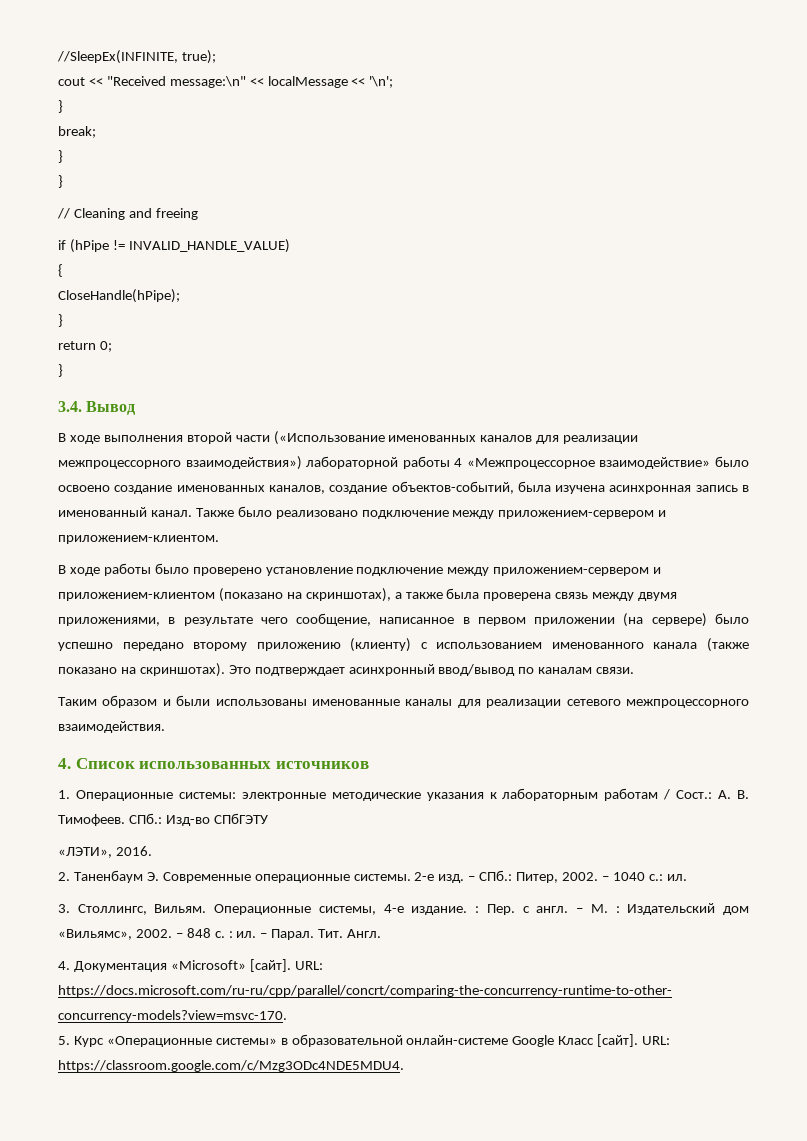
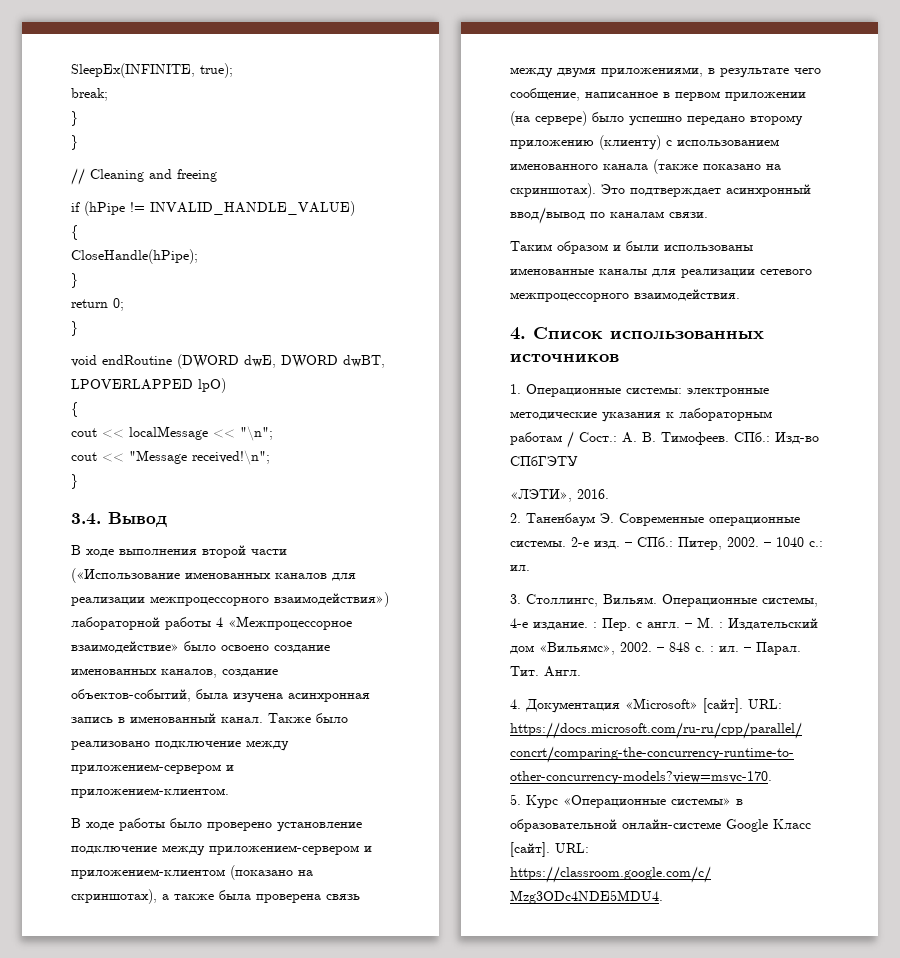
- //SleepEx(INFINITE, true);
+ SleepEx(INFINITE, true);
- cout << "Received message:\n" << localMessage << '\n';
- }
+ void endRoutine (DWORD dwE, DWORD dwBT, LPOVERLAPPED lpO)
+ {
+ cout << localMessage << "\n";
+ cout << "Message received!\n";
+ }

